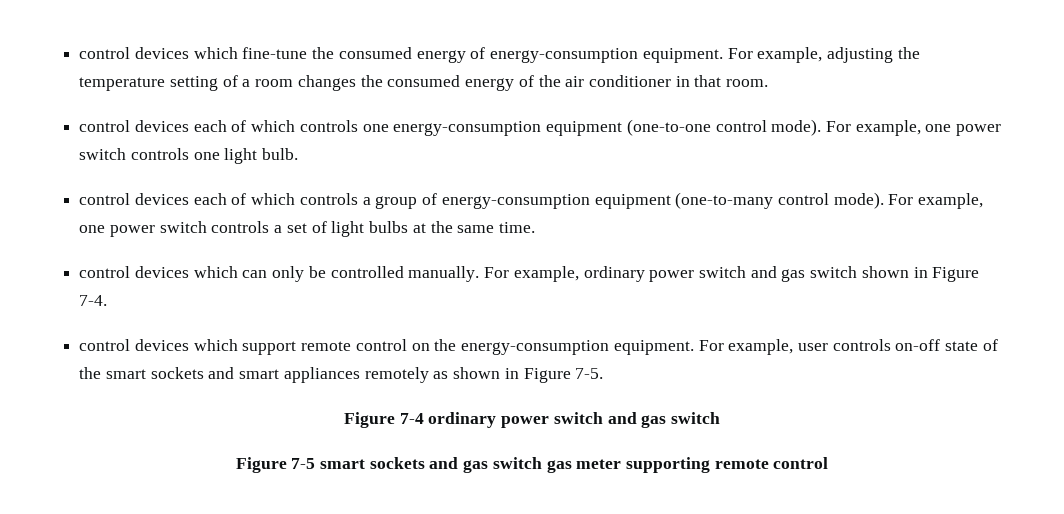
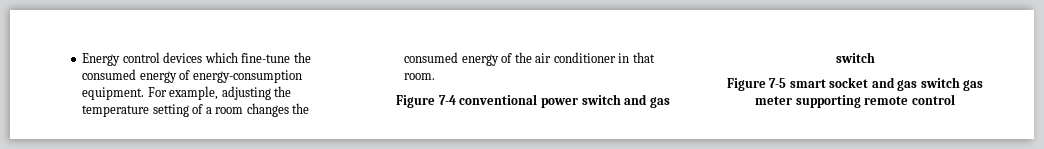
- control devices which fine-tune the consumed energy of energy-consumption equipment.
+ Energy control devices which fine-tune the consumed energy of energy-consumption equipment.
- control devices each of which controls one energy-consumption equipment (one-to-one control mode). For example, one power switch controls one light bulb.
- control devices each of which controls a group of energy-consumption equipment (one-to-many control mode). For example, one power switch controls a set of light bulbs at the same time.
- control devices which can only be controlled manually. For example, ordinary power switch and gas switch shown in Figure 7-4.
- control devices which support remote control on the energy-consumption equipment. For example, user controls on-off state of the smart sockets and smart appliances remotely as shown in Figure 7-5.
- Figure 7-4 ordinary power switch and gas switch
+ Figure 7-4 conventional power switch and gas switch
- Figure 7-5 smart sockets and gas switch gas meter supporting remote control
+ Figure 7-5 smart socket and gas switch gas meter supporting remote control

